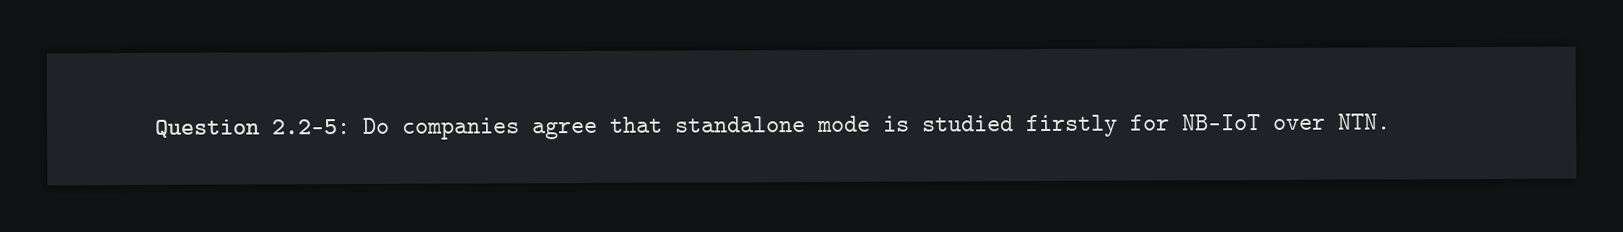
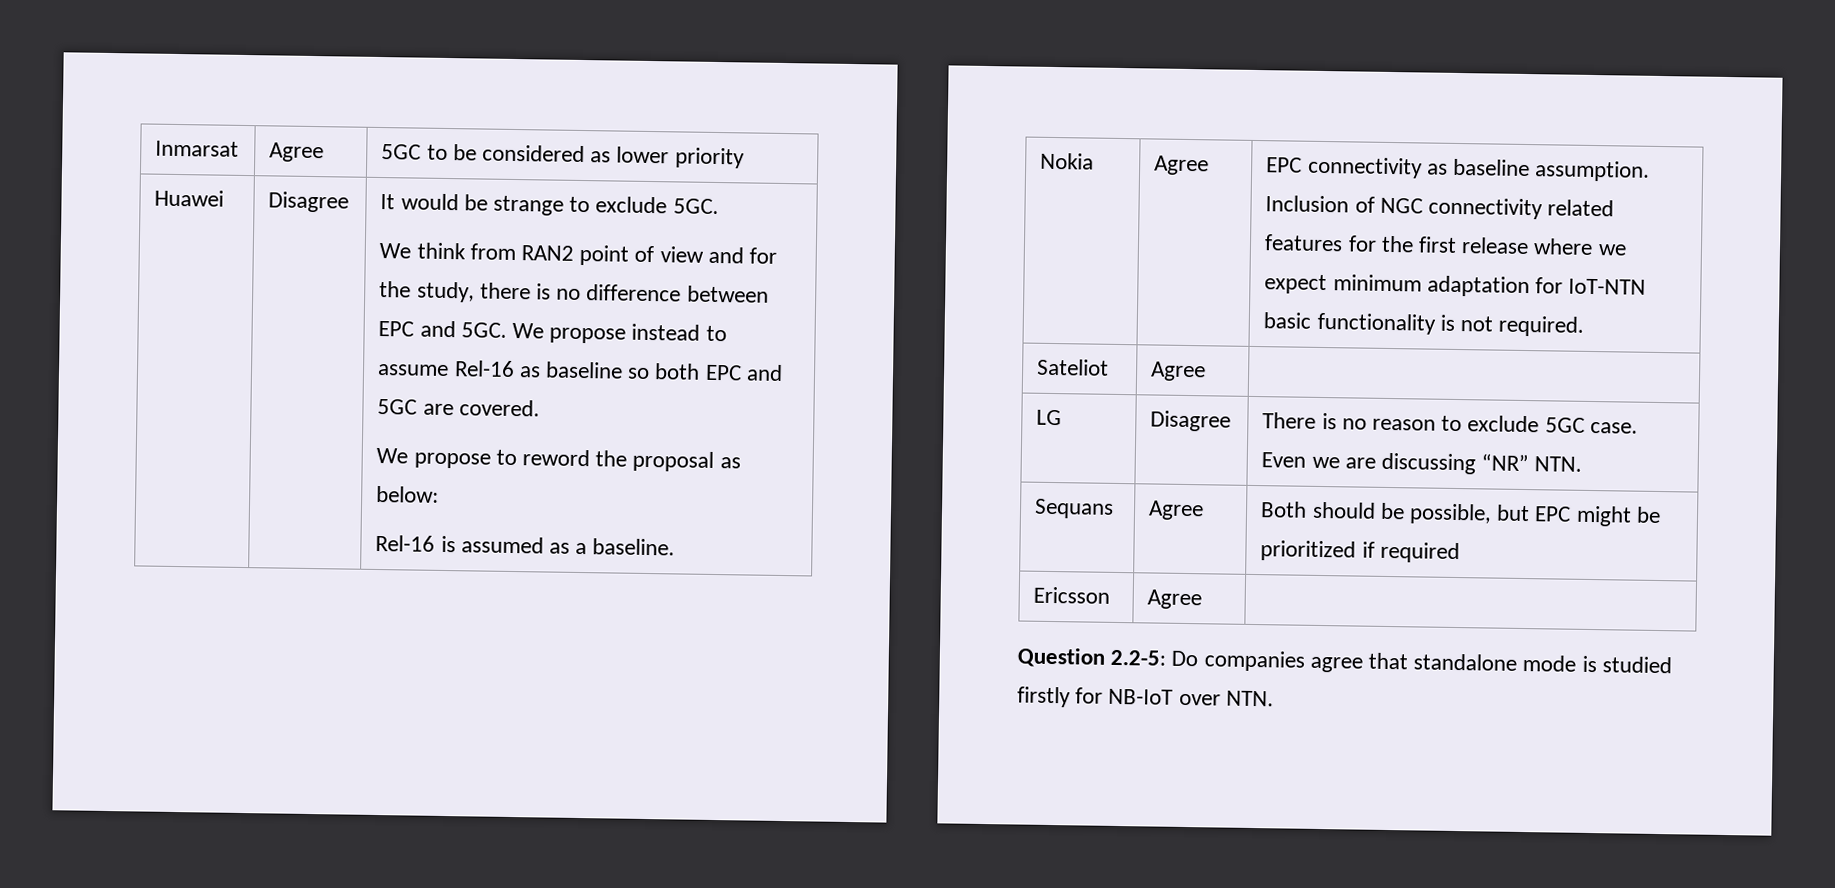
+ Inmarsat | Agree | 5GC to be considered as lower priority
+ Huawei | Disagree | It would be strange to exclude 5GC.
+ We think from RAN2 point of view and for the study, there is no difference between EPC and 5GC. We propose instead to assume Rel-16 as baseline so both EPC and 5GC are covered.
+ We propose to reword the proposal as below:
+ Rel-16 is assumed as a baseline.
+ Nokia | Agree | EPC connectivity as baseline assumption. Inclusion of NGC connectivity related features for the first release where we expect minimum adaptation for IoT-NTN basic functionality is not required.
+ Sateliot | Agree |
+ LG | Disagree | There is no reason to exclude 5GC case. Even we are discussing “NR” NTN.
+ Sequans | Agree | Both should be possible, but EPC might be prioritized if required
+ Ericsson | Agree |

